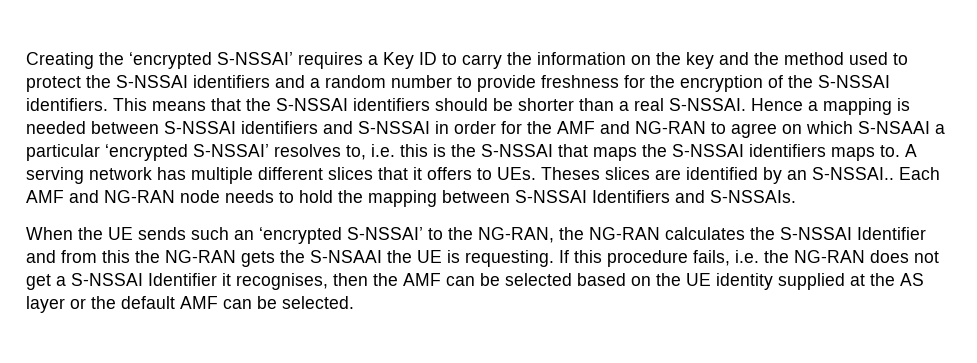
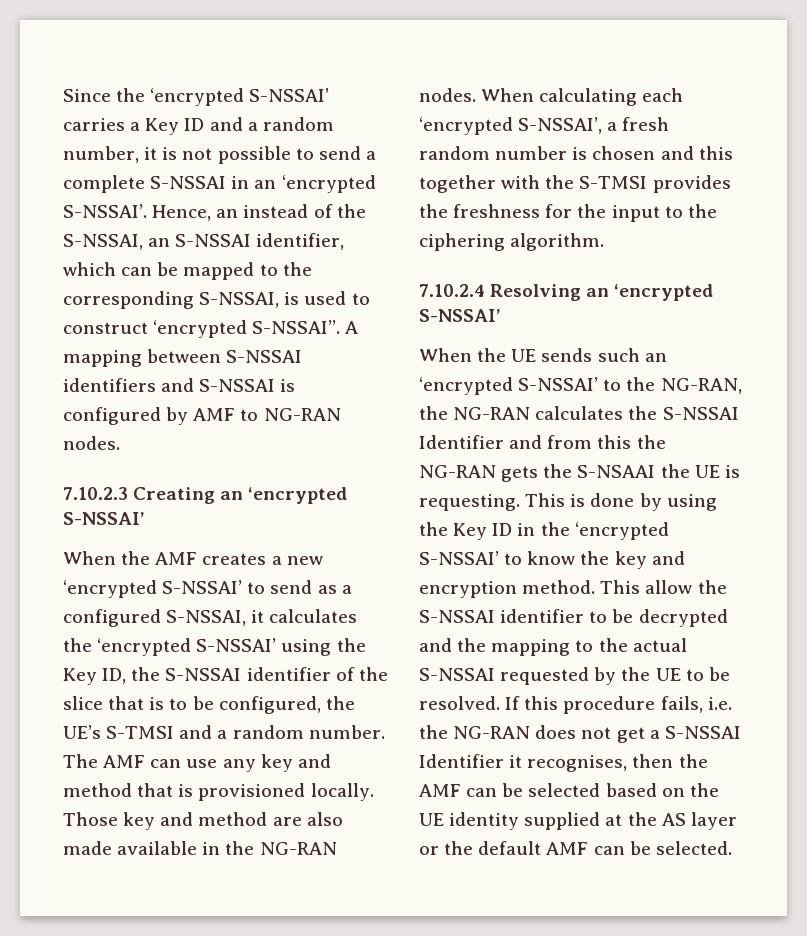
- Creating the ‘encrypted S-NSSAI’ requires a Key ID to carry the information on the key and the method used to protect the S-NSSAI identifiers and a random number to provide freshness for the encryption of the S-NSSAI identifiers. This means that the S-NSSAI identifiers should be shorter than a real S-NSSAI. Hence a mapping is needed between S-NSSAI identifiers and S-NSSAI in order for the AMF and NG-RAN to agree on which S-NSAAI a particular ‘encrypted S-NSSAI’ resolves to, i.e. this is the S-NSSAI that maps the S-NSSAI identifiers maps to. A serving network has multiple different slices that it offers to UEs. Theses slices are identified by an S-NSSAI.. Each AMF and NG-RAN node needs to hold the mapping between S-NSSAI Identifiers and S-NSSAIs.
+ Since the ‘encrypted S-NSSAI’ carries a Key ID and a random number, it is not possible to send a complete S-NSSAI in an ‘encrypted S-NSSAI’. Hence, an instead of the S-NSSAI, an S-NSSAI identifier, which can be mapped to the corresponding S-NSSAI, is used to construct ‘encrypted S-NSSAI’’. A mapping between S-NSSAI identifiers and S-NSSAI is configured by AMF to NG-RAN nodes.
+ 7.10.2.3 Creating an ‘encrypted S-NSSAI’
+ When the AMF creates a new ‘encrypted S-NSSAI’ to send as a configured S-NSSAI, it calculates the ‘encrypted S-NSSAI’ using the Key ID, the S-NSSAI identifier of the slice that is to be configured, the UE’s S-TMSI and a random number. The AMF can use any key and method that is provisioned locally. Those key and method are also made available in the NG-RAN nodes. When calculating each ‘encrypted S-NSSAI’, a fresh random number is chosen and this together with the S-TMSI provides the freshness for the input to the ciphering algorithm.
+ 7.10.2.4 Resolving an ‘encrypted S-NSSAI’
+ This is done by using the Key ID in the ‘encrypted S-NSSAI’ to know the key and encryption method. This allow the S-NSSAI identifier to be decrypted and the mapping to the actual S-NSSAI requested by the UE to be resolved.

